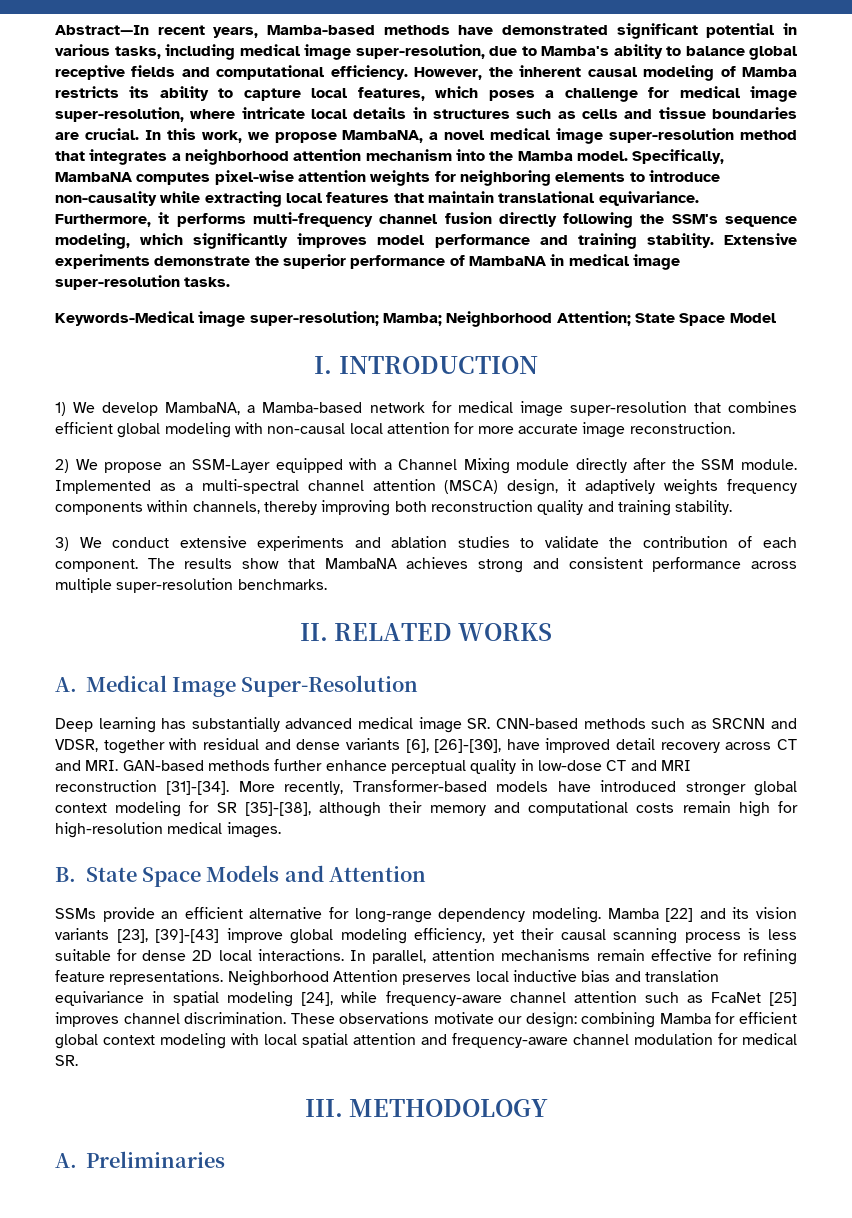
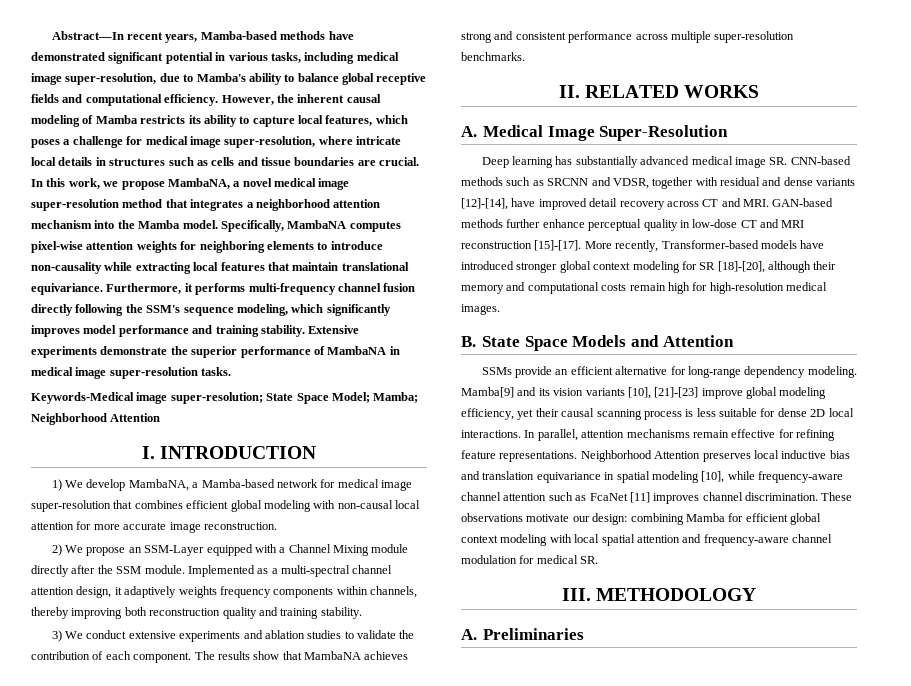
- Keywords-Medical image super-resolution; Mamba; Neighborhood Attention; State Space Model
+ Keywords-Medical image super-resolution; State Space Model; Mamba; Neighborhood Attention
- Implemented as a multi-spectral channel attention (MSCA) design, it adaptively weights frequency components within channels, thereby improving both reconstruction quality and training stability.
+ Implemented as a multi-spectral channel attention design, it adaptively weights frequency components within channels, thereby improving both reconstruction quality and training stability.
- Deep learning has substantially advanced medical image SR. CNN-based methods such as SRCNN and VDSR, together with residual and dense variants [6], [26]-[30], have improved detail recovery across CT and MRI. GAN-based methods further enhance perceptual quality in low-dose CT and MRI reconstruction [31]-[34].
+ Deep learning has substantially advanced medical image SR. CNN-based methods such as SRCNN and VDSR, together with residual and dense variants [12]-[14], have improved detail recovery across CT and MRI. GAN-based methods further enhance perceptual quality in low-dose CT and MRI reconstruction [15]-[17].
- More recently, Transformer-based models have introduced stronger global context modeling for SR [35]-[38], although their memory and computational costs remain high for high-resolution medical images.
+ More recently, Transformer-based models have introduced stronger global context modeling for SR [18]-[20], although their memory and computational costs remain high for high-resolution medical images.
- Mamba [22] and its vision variants [23], [39]-[43] improve global modeling efficiency, yet their causal scanning process is less suitable for dense 2D local interactions.
+ Mamba[9] and its vision variants [10], [21]-[23] improve global modeling efficiency, yet their causal scanning process is less suitable for dense 2D local interactions.
- Neighborhood Attention preserves local inductive bias and translation equivariance in spatial modeling [24], while frequency-aware channel attention such as FcaNet [25] improves channel discrimination.
+ Neighborhood Attention preserves local inductive bias and translation equivariance in spatial modeling [10], while frequency-aware channel attention such as FcaNet [11] improves channel discrimination.

